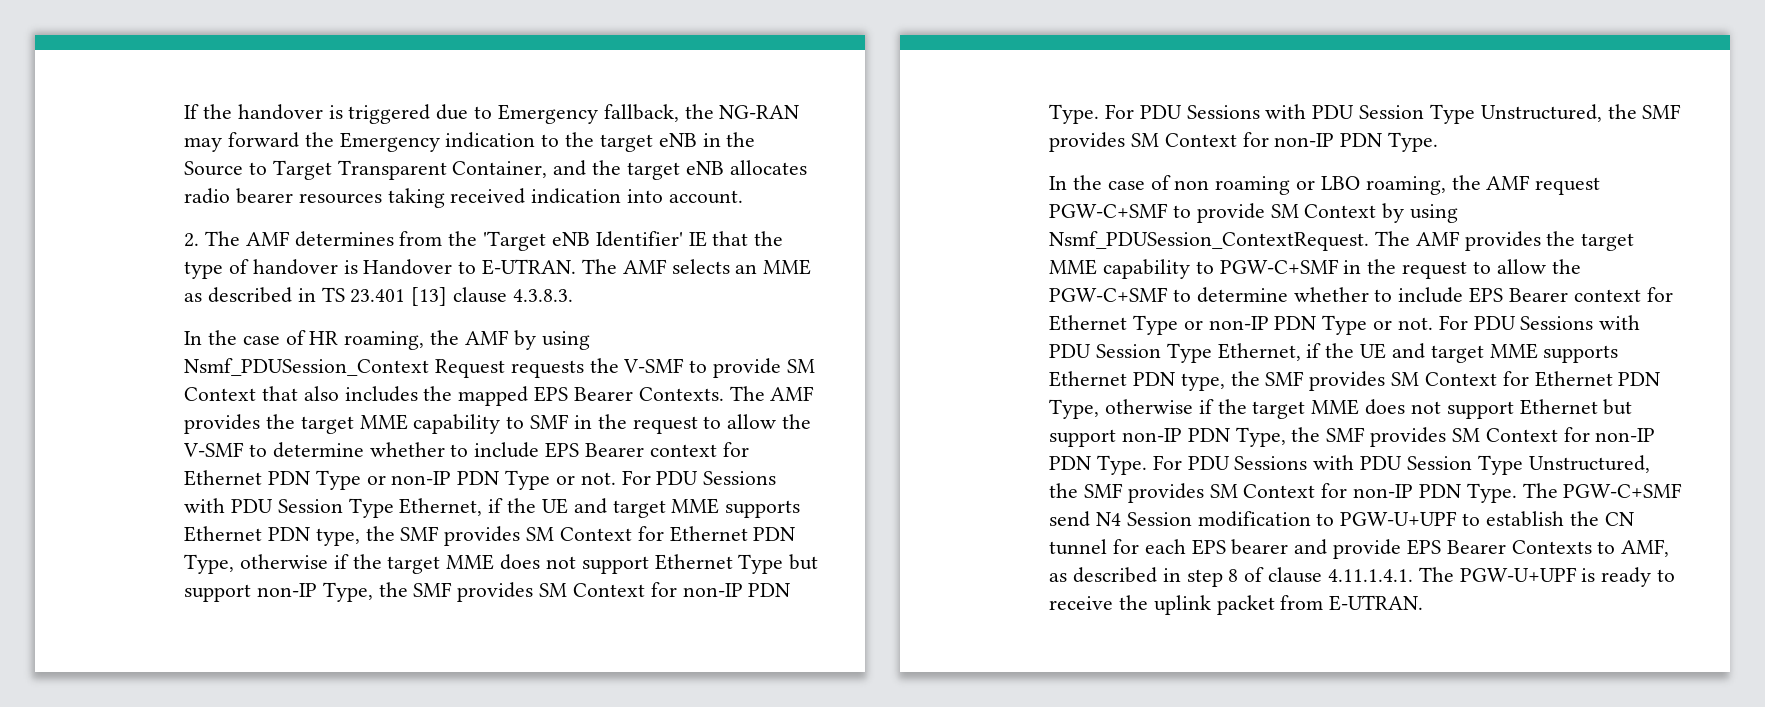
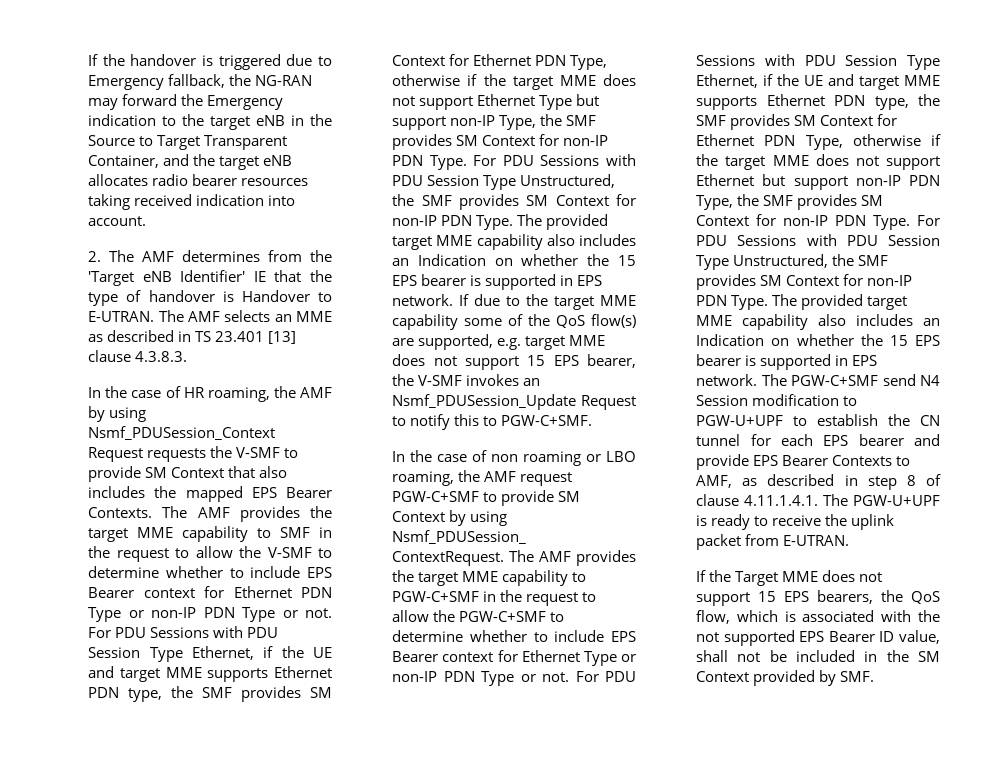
+ The provided target MME capability also includes an Indication on whether the 15 EPS bearer is supported in EPS network. If due to the target MME capability some of the QoS flow(s) are supported, e.g. target MME does not support 15 EPS bearer, the V-SMF invokes an Nsmf_PDUSession_Update Request to notify this to PGW-C+SMF.
- The PGW-C+SMF send N4 Session modification to PGW-U+UPF to establish the CN tunnel for each EPS bearer and provide EPS Bearer Contexts to AMF, as described in step 8 of clause 4.11.1.4.1. The PGW-U+UPF is ready to receive the uplink packet from E-UTRAN.
+ The provided target MME capability also includes an Indication on whether the 15 EPS bearer is supported in EPS network. The PGW-C+SMF send N4 Session modification to PGW-U+UPF to establish the CN tunnel for each EPS bearer and provide EPS Bearer Contexts to AMF, as described in step 8 of clause 4.11.1.4.1. The PGW-U+UPF is ready to receive the uplink packet from E-UTRAN.
+ If the Target MME does not support 15 EPS bearers, the QoS flow, which is associated with the not supported EPS Bearer ID value, shall not be included in the SM Context provided by SMF.

